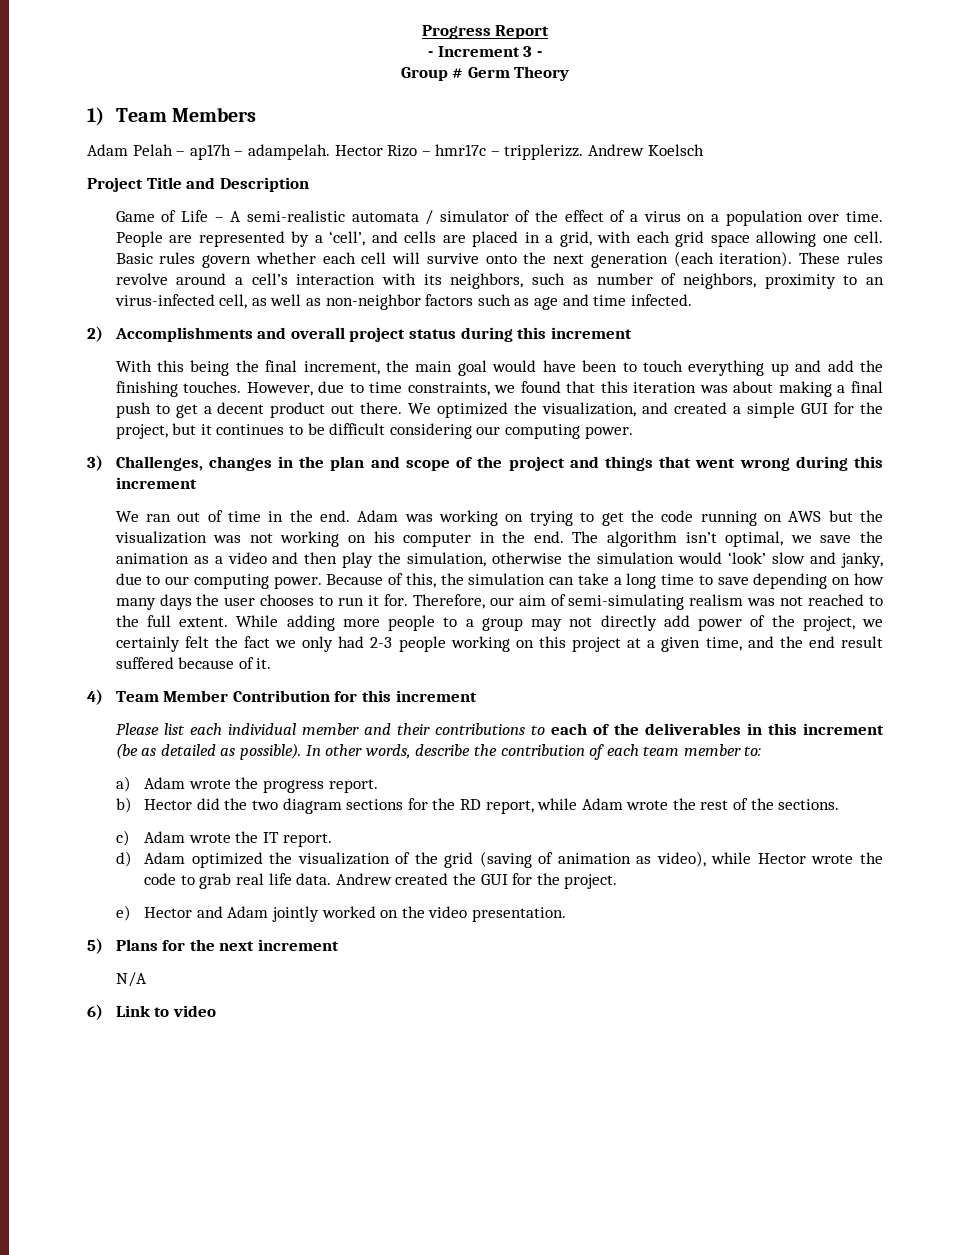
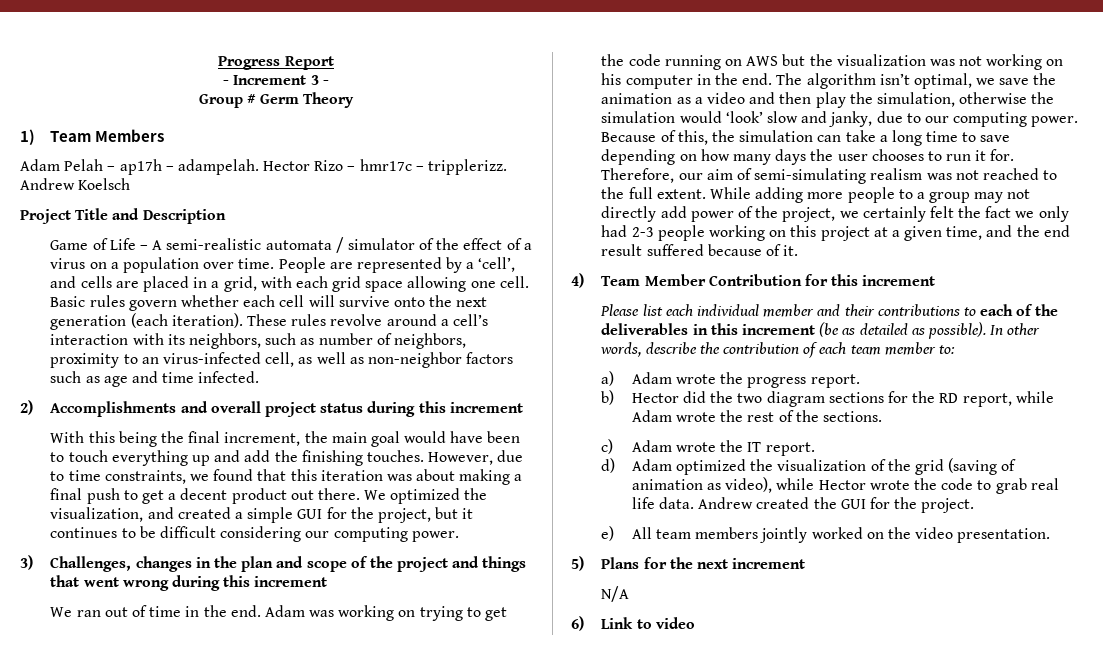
- e) Hector and Adam jointly worked on the video presentation.
+ e) All team members jointly worked on the video presentation.

